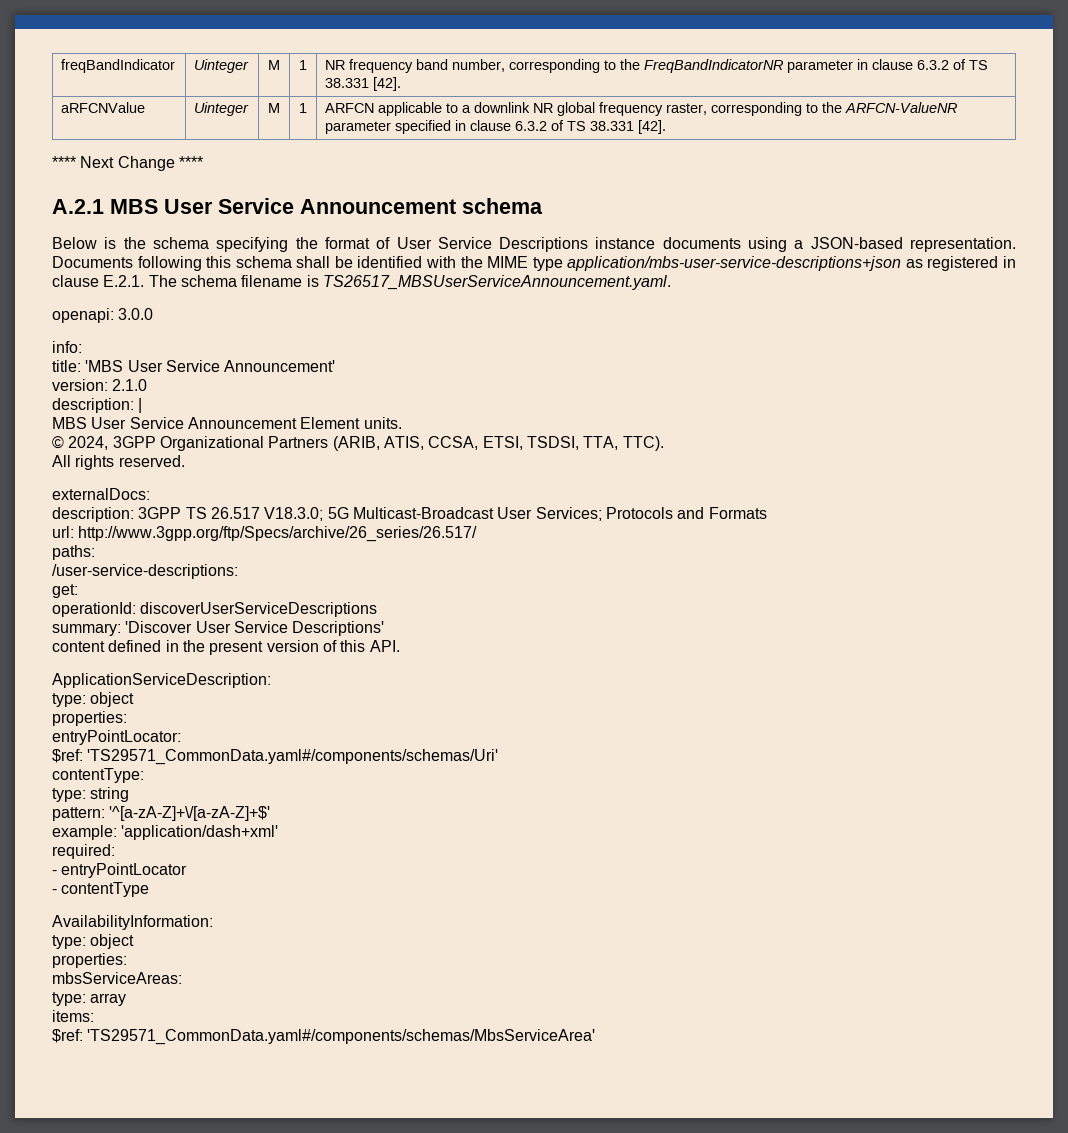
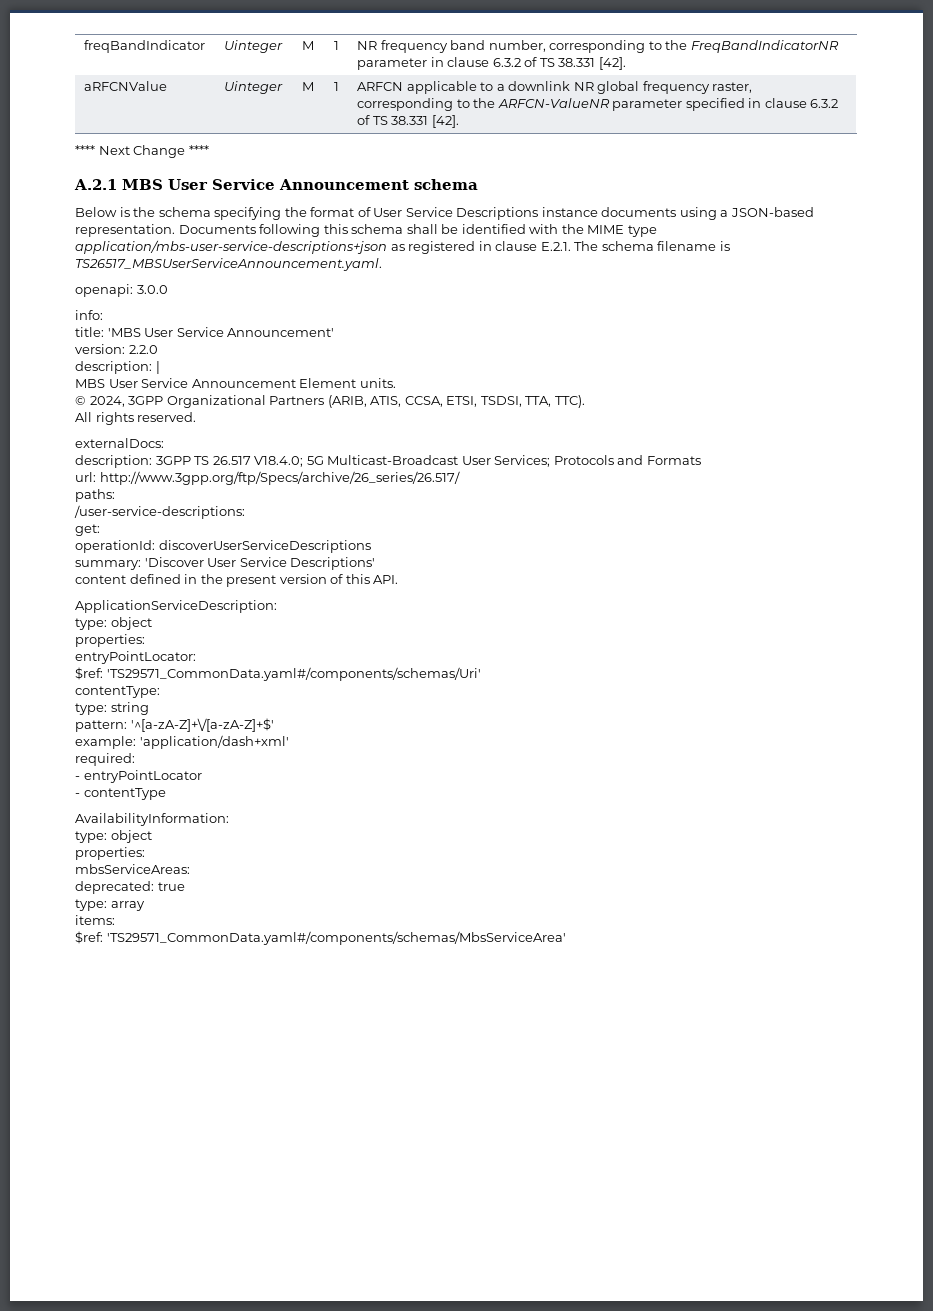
- version: 2.1.0
+ version: 2.2.0
- description: 3GPP TS 26.517 V18.3.0; 5G Multicast-Broadcast User Services; Protocols and Formats
+ description: 3GPP TS 26.517 V18.4.0; 5G Multicast-Broadcast User Services; Protocols and Formats
+ deprecated: true

